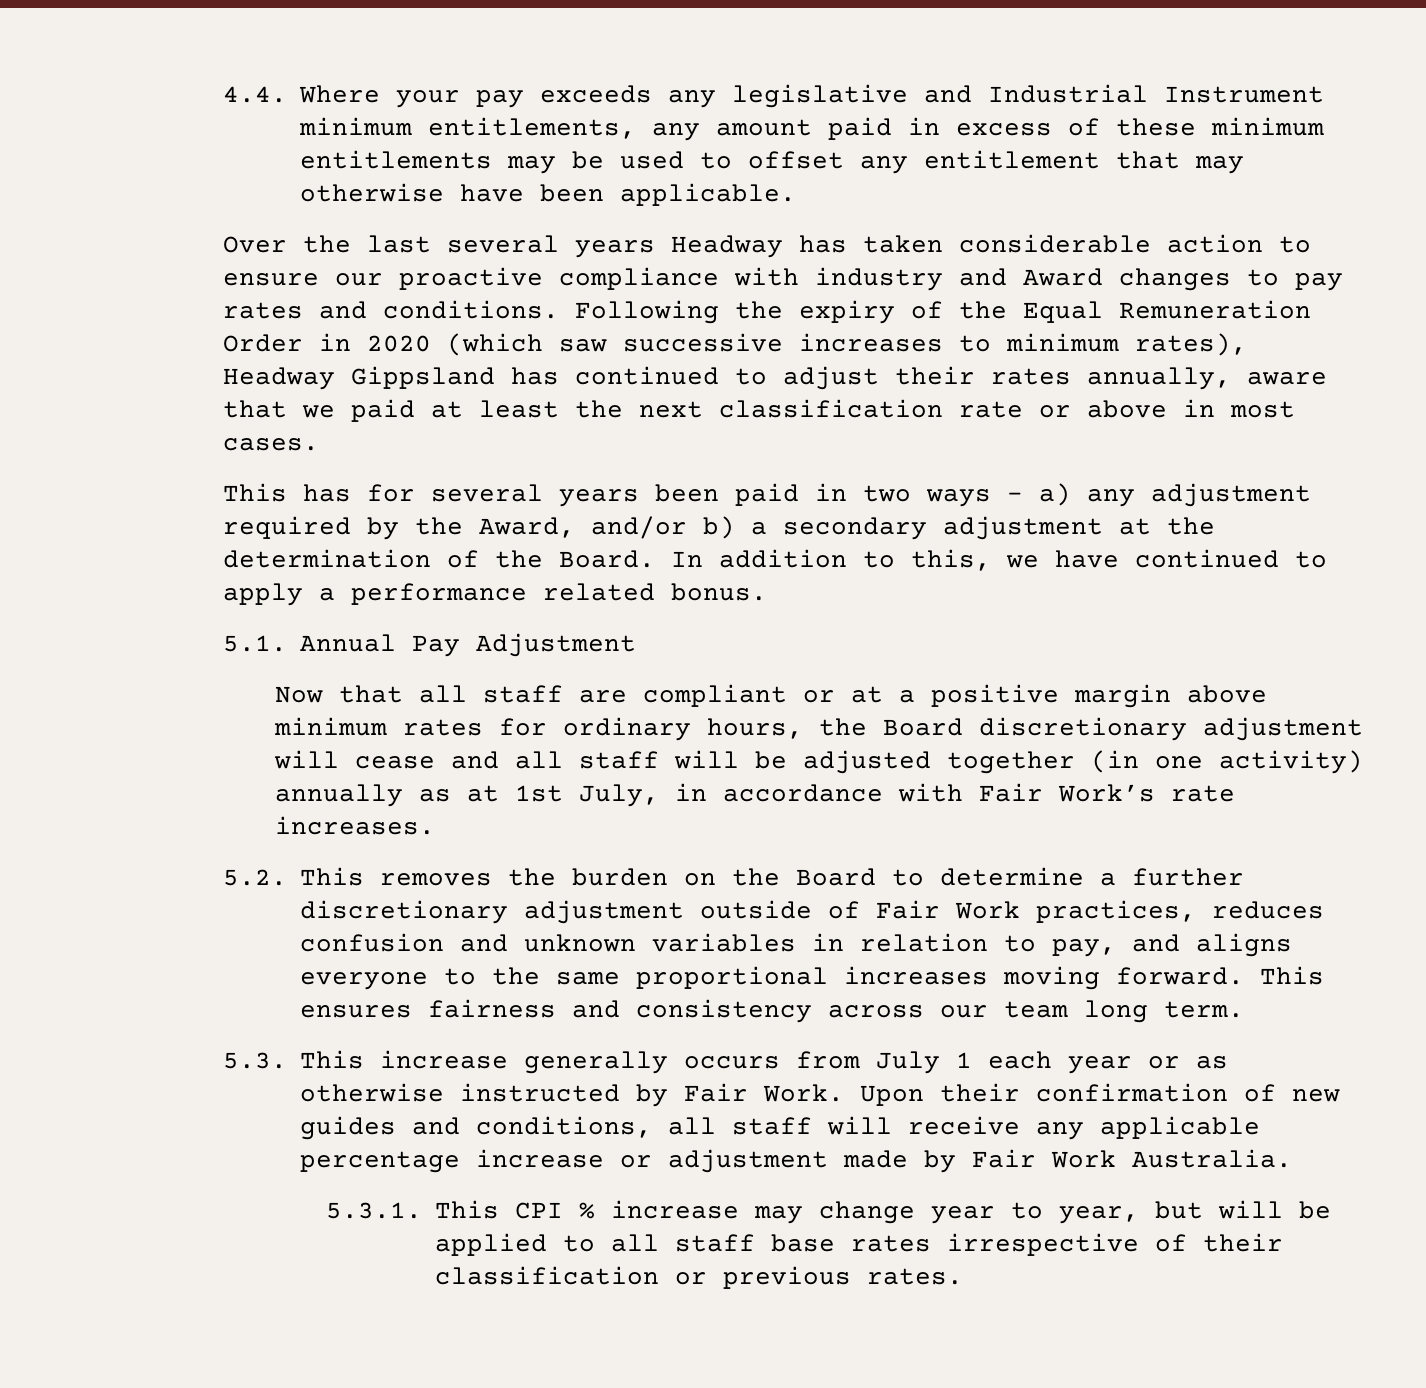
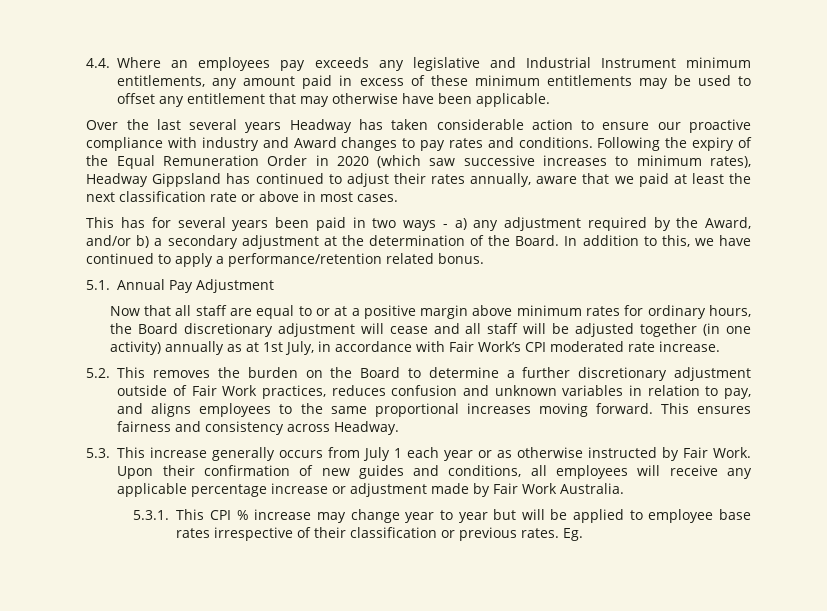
- 4.4. Where your pay exceeds any legislative and Industrial Instrument minimum entitlements, any amount paid in excess of these minimum entitlements may be used to offset any entitlement that may otherwise have been applicable.
+ 4.4. Where an employees pay exceeds any legislative and Industrial Instrument minimum entitlements, any amount paid in excess of these minimum entitlements may be used to offset any entitlement that may otherwise have been applicable.
- In addition to this, we have continued to apply a performance related bonus.
+ In addition to this, we have continued to apply a performance/retention related bonus.
- Now that all staff are compliant or at a positive margin above minimum rates for ordinary hours, the Board discretionary adjustment will cease and all staff will be adjusted together (in one activity) annually as at 1st July, in accordance with Fair Work’s rate increases.
+ Now that all staff are equal to or at a positive margin above minimum rates for ordinary hours, the Board discretionary adjustment will cease and all staff will be adjusted together (in one activity) annually as at 1st July, in accordance with Fair Work’s CPI moderated rate increase.
- 5.2. This removes the burden on the Board to determine a further discretionary adjustment outside of Fair Work practices, reduces confusion and unknown variables in relation to pay, and aligns everyone to the same proportional increases moving forward.
+ 5.2. This removes the burden on the Board to determine a further discretionary adjustment outside of Fair Work practices, reduces confusion and unknown variables in relation to pay, and aligns employees to the same proportional increases moving forward.
- This ensures fairness and consistency across our team long term.
+ This ensures fairness and consistency across Headway.
- Upon their confirmation of new guides and conditions, all staff will receive any applicable percentage increase or adjustment made by Fair Work Australia.
+ Upon their confirmation of new guides and conditions, all employees will receive any applicable percentage increase or adjustment made by Fair Work Australia.
- 5.3.1. This CPI % increase may change year to year, but will be applied to all staff base rates irrespective of their classification or previous rates.
+ 5.3.1. This CPI % increase may change year to year but will be applied to employee base rates irrespective of their classification or previous rates.
+ Eg.

